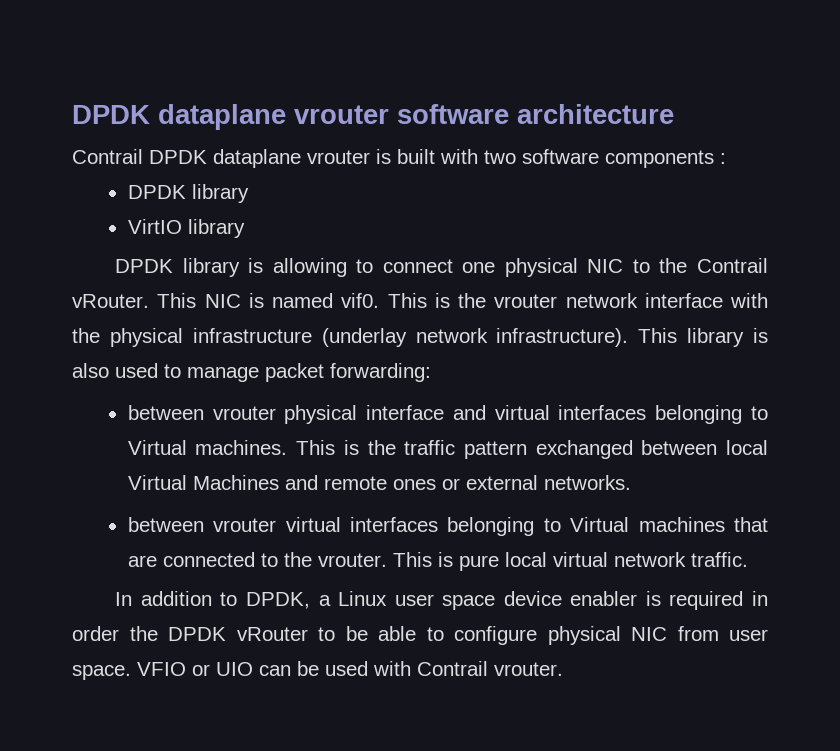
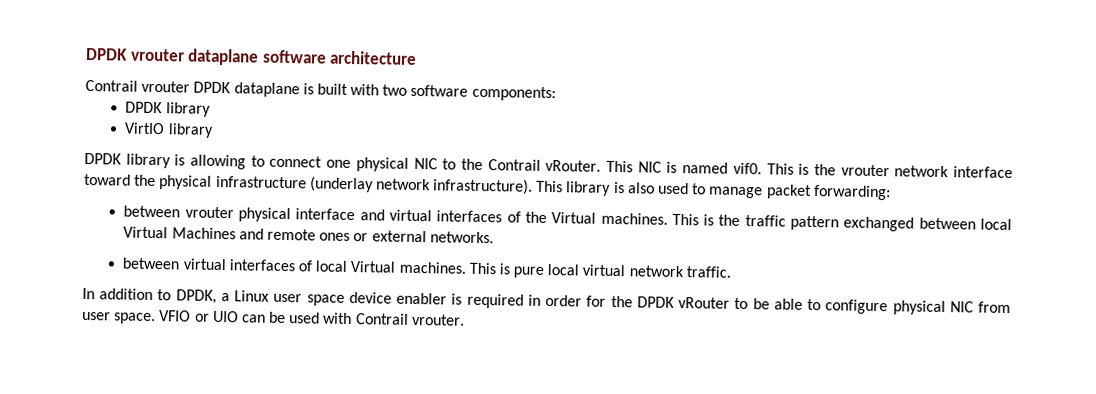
- DPDK dataplane vrouter software architecture
+ DPDK vrouter dataplane software architecture
- Contrail DPDK dataplane vrouter is built with two software components :
+ Contrail vrouter DPDK dataplane is built with two software components:
- This is the vrouter network interface with the physical infrastructure (underlay network infrastructure).
+ This is the vrouter network interface toward the physical infrastructure (underlay network infrastructure).
- between vrouter physical interface and virtual interfaces belonging to Virtual machines.
+ between vrouter physical interface and virtual interfaces of the Virtual machines.
- between vrouter virtual interfaces belonging to Virtual machines that are connected to the vrouter.
+ between virtual interfaces of local Virtual machines.
- In addition to DPDK, a Linux user space device enabler is required in order the DPDK vRouter to be able to configure physical NIC from user space.
+ In addition to DPDK, a Linux user space device enabler is required in order for the DPDK vRouter to be able to configure physical NIC from user space.

